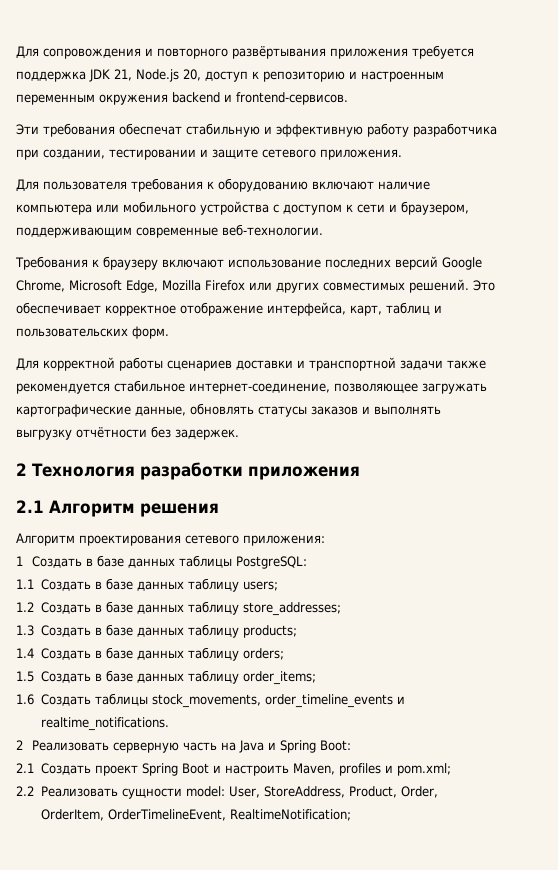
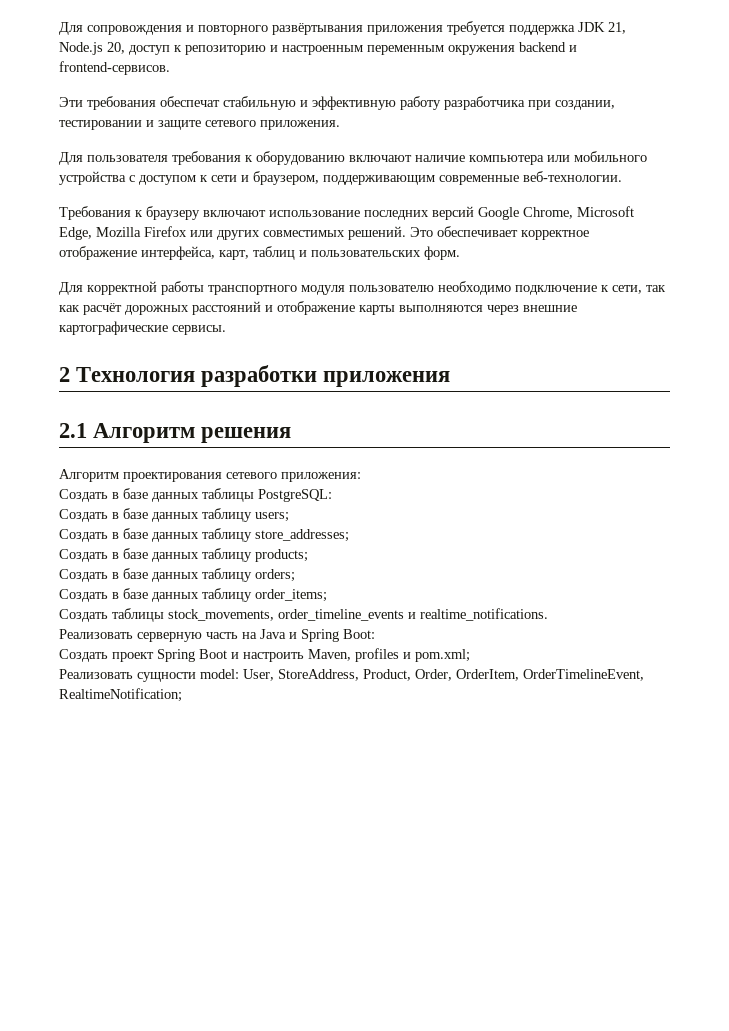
- Для корректной работы сценариев доставки и транспортной задачи также рекомендуется стабильное интернет-соединение, позволяющее загружать картографические данные, обновлять статусы заказов и выполнять выгрузку отчётности без задержек.
+ Для корректной работы транспортного модуля пользователю необходимо подключение к сети, так как расчёт дорожных расстояний и отображение карты выполняются через внешние картографические сервисы.
- 1 Создать в базе данных таблицы PostgreSQL:
+ Создать в базе данных таблицы PostgreSQL:
- 1.1 Создать в базе данных таблицу users;
+ Создать в базе данных таблицу users;
- 1.2 Создать в базе данных таблицу store_addresses;
+ Создать в базе данных таблицу store_addresses;
- 1.3 Создать в базе данных таблицу products;
+ Создать в базе данных таблицу products;
- 1.4 Создать в базе данных таблицу orders;
+ Создать в базе данных таблицу orders;
- 1.5 Создать в базе данных таблицу order_items;
+ Создать в базе данных таблицу order_items;
- 1.6 Создать таблицы stock_movements, order_timeline_events и realtime_notifications.
+ Создать таблицы stock_movements, order_timeline_events и realtime_notifications.
- 2 Реализовать серверную часть на Java и Spring Boot:
+ Реализовать серверную часть на Java и Spring Boot:
- 2.1 Создать проект Spring Boot и настроить Maven, profiles и pom.xml;
+ Создать проект Spring Boot и настроить Maven, profiles и pom.xml;
- 2.2 Реализовать сущности model: User, StoreAddress, Product, Order, OrderItem, OrderTimelineEvent, RealtimeNotification;
+ Реализовать сущности model: User, StoreAddress, Product, Order, OrderItem, OrderTimelineEvent, RealtimeNotification;

